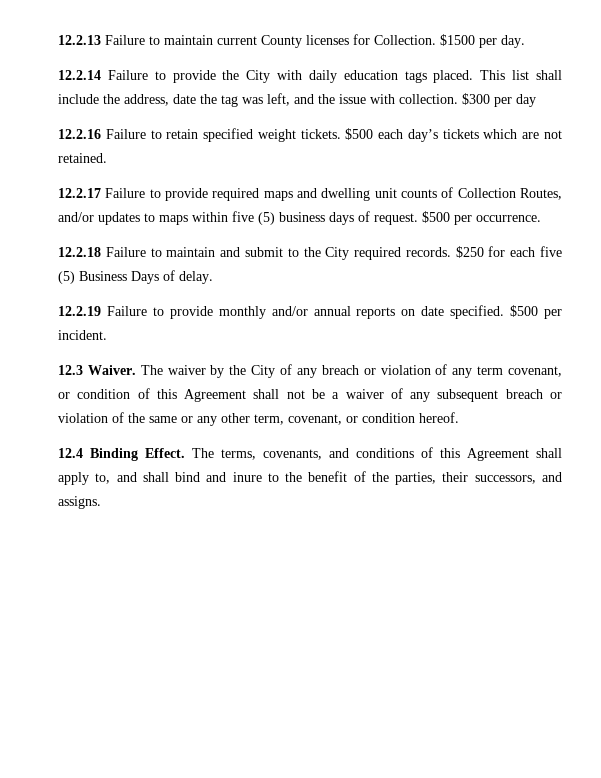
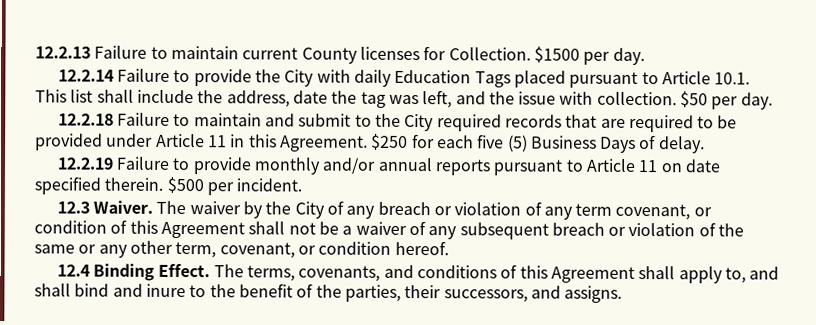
- 12.2.14 Failure to provide the City with daily education tags placed. This list shall include the address, date the tag was left, and the issue with collection.
+ 12.2.14 Failure to provide the City with daily Education Tags placed pursuant to Article 10.1. This list shall include the address, date the tag was left, and the issue with collection.
- $300 per day
- 12.2.16 Failure to retain specified weight tickets. $500 each day’s tickets which are not retained.
- 12.2.17 Failure to provide required maps and dwelling unit counts of Collection Routes, and/or updates to maps within five (5) business days of request. $500 per occurrence.
+ $50 per day.
- 12.2.18 Failure to maintain and submit to the City required records.
+ 12.2.18 Failure to maintain and submit to the City required records that are required to be provided under Article 11 in this Agreement.
- 12.2.19 Failure to provide monthly and/or annual reports on date specified.
+ 12.2.19 Failure to provide monthly and/or annual reports pursuant to Article 11 on date specified therein.

